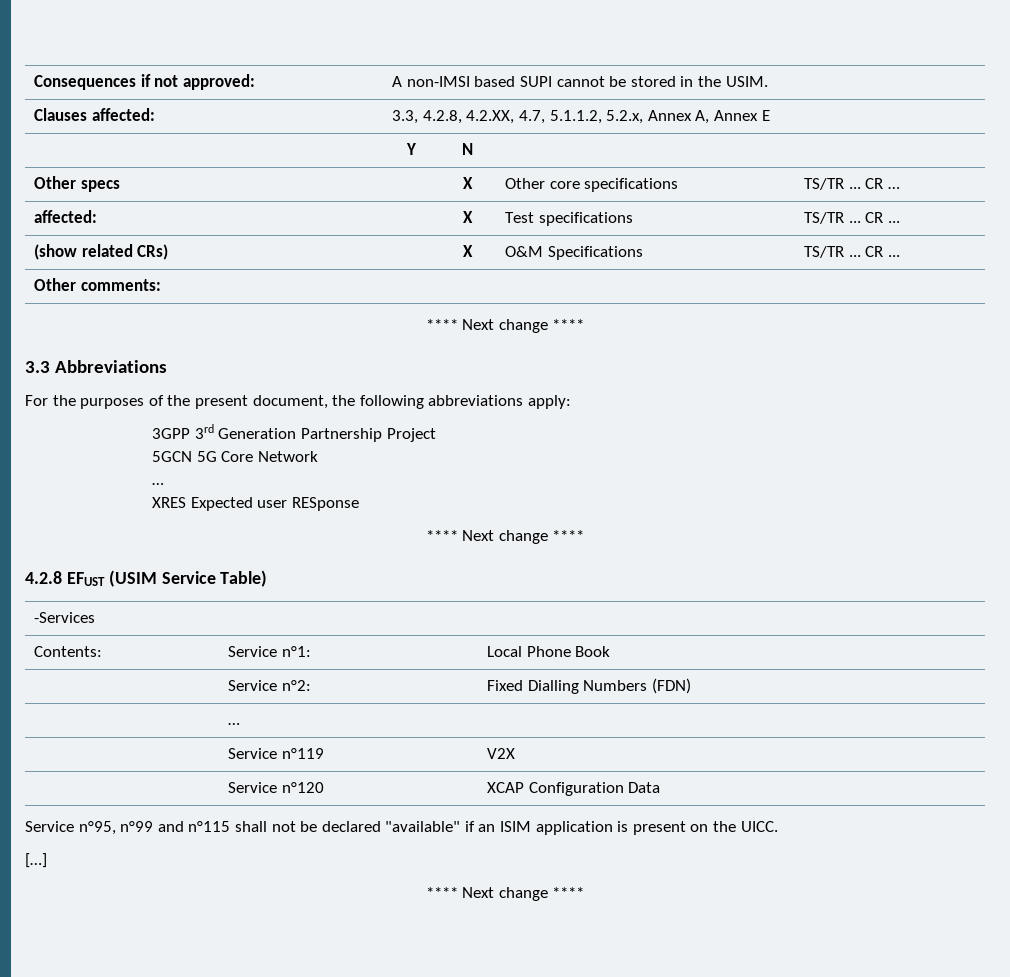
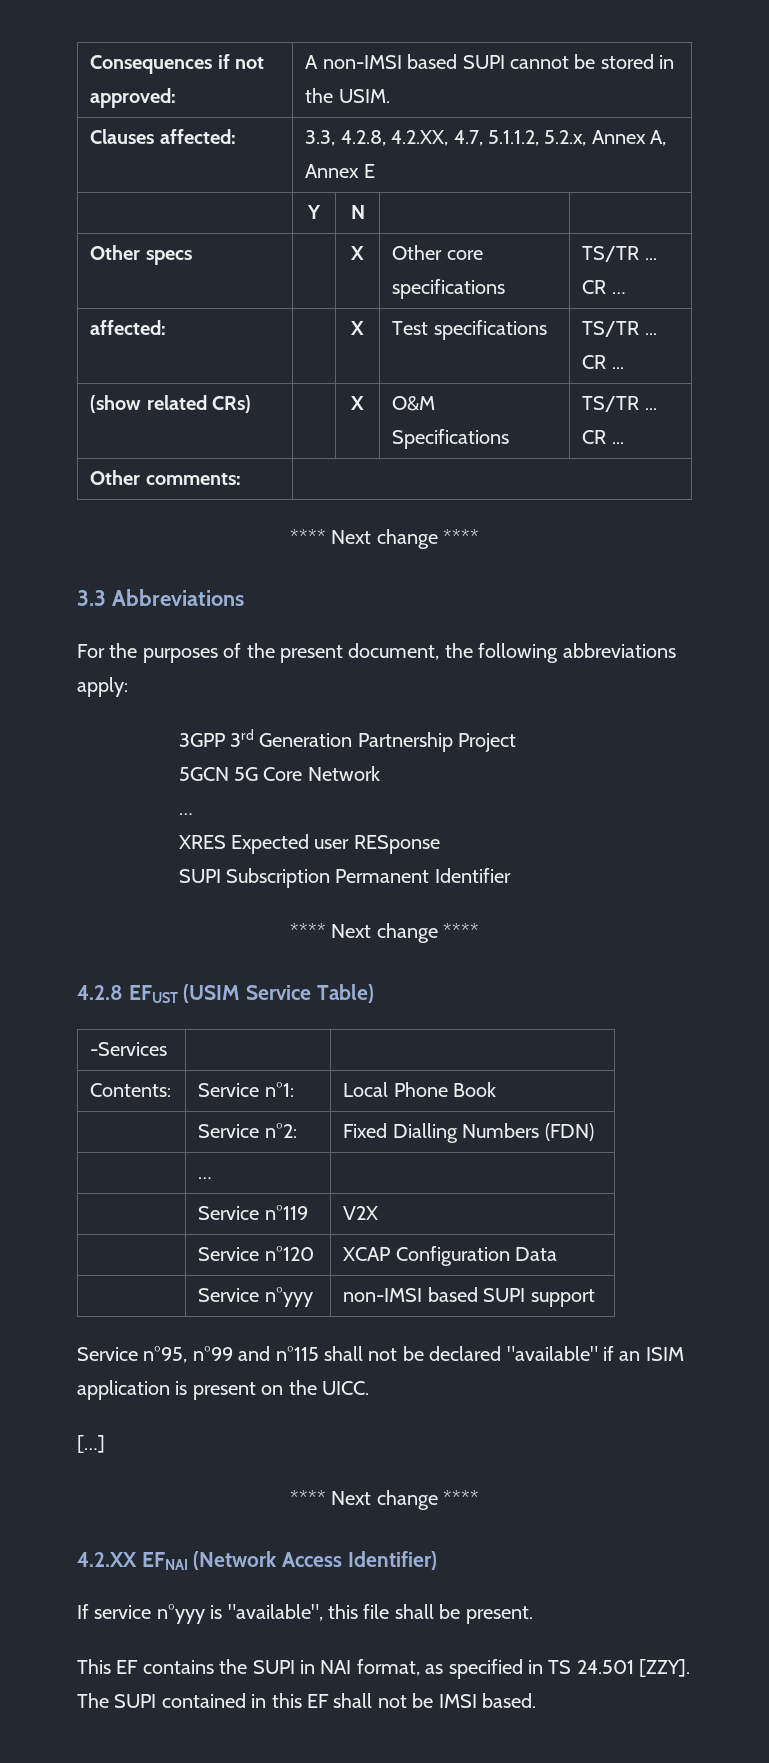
+ SUPI Subscription Permanent Identifier
+ | Service n°yyy | non-IMSI based SUPI support
+ 4.2.XX EFNAI (Network Access Identifier)
+ If service n°yyy is "available", this file shall be present.
+ This EF contains the SUPI in NAI format, as specified in TS 24.501 [ZZY]. The SUPI contained in this EF shall not be IMSI based.

